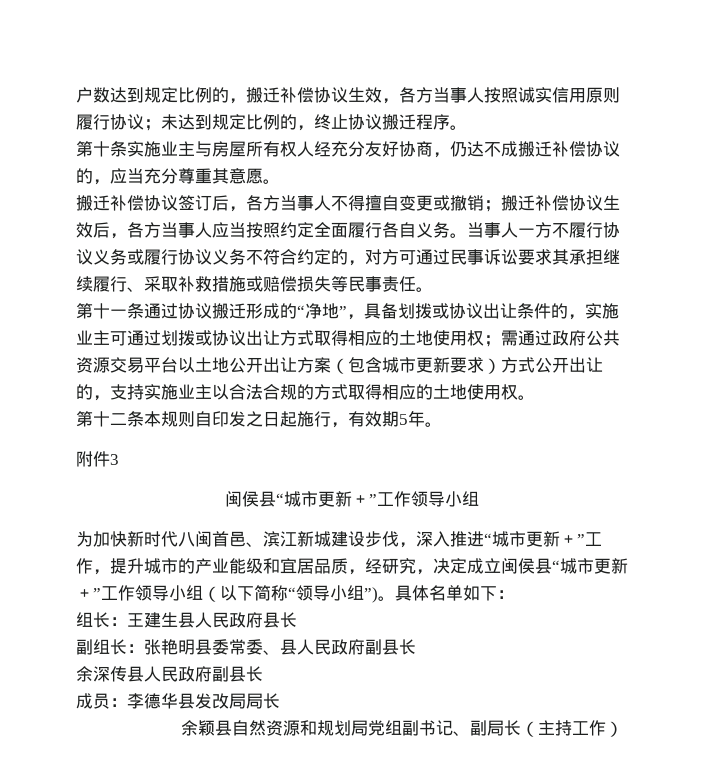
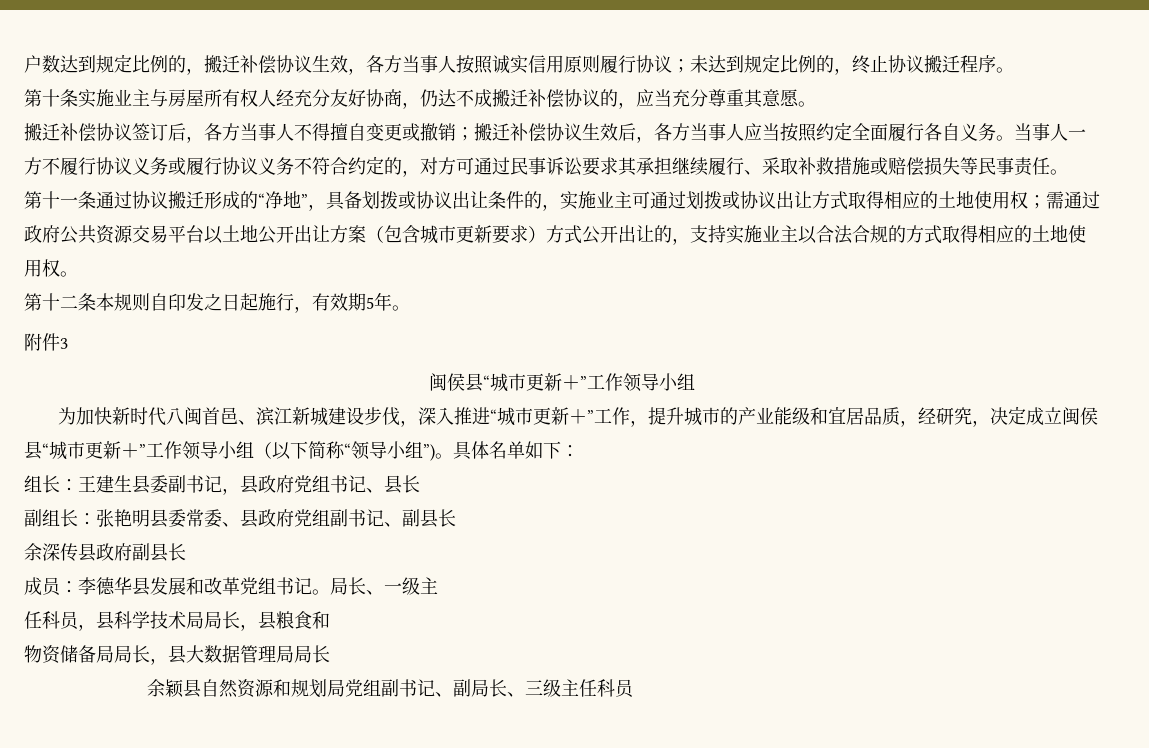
- 组长：王建生县人民政府县长
+ 组长：王建生县委副书记，县政府党组书记、县长
- 副组长：张艳明县委常委、县人民政府副县长
+ 副组长：张艳明县委常委、县政府党组副书记、副县长
- 余深传县人民政府副县长
+ 余深传县政府副县长
- 成员：李德华县发改局局长
+ 成员：李德华县发展和改革党组书记。局长、一级主
+ 任科员，县科学技术局局长，县粮食和
+ 物资储备局局长，县大数据管理局局长
- 余颖县自然资源和规划局党组副书记、副局长（主持工作）
+ 余颖县自然资源和规划局党组副书记、副局长、三级主任科员

